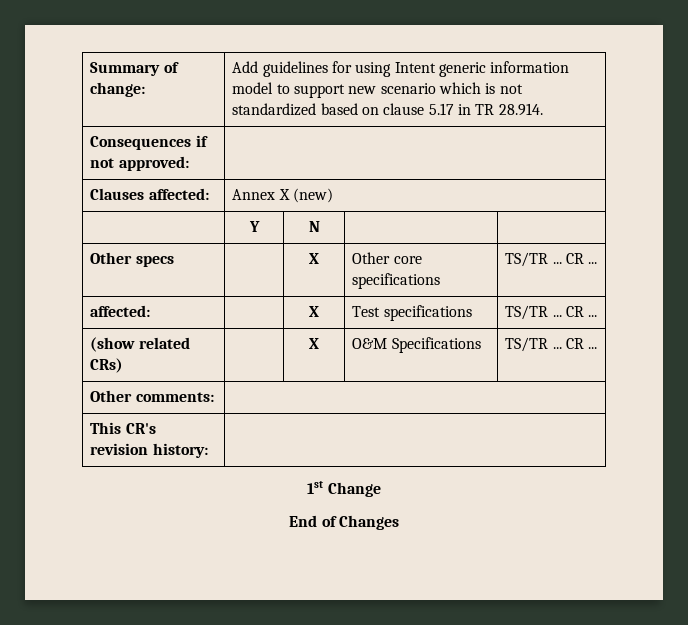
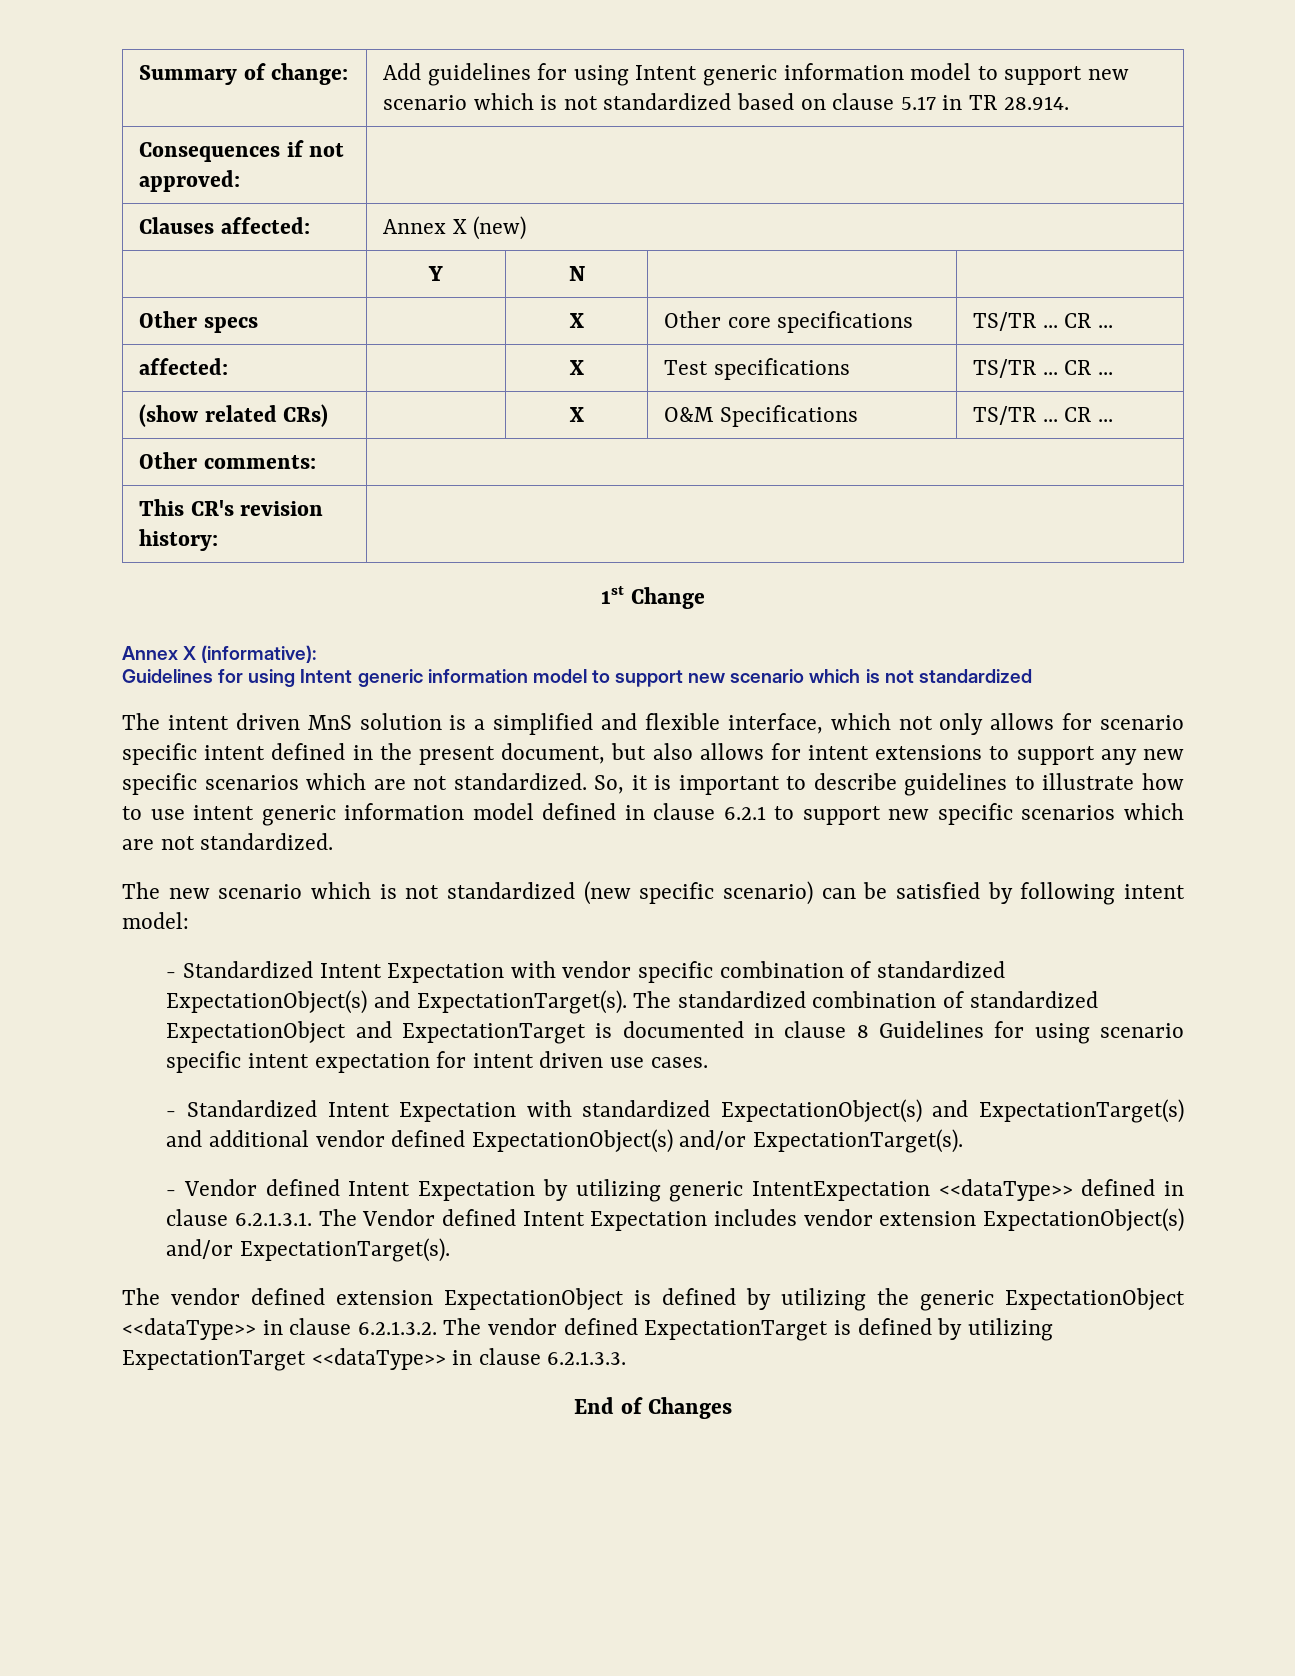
+ Annex X (informative):
+ Guidelines for using Intent generic information model to support new scenario which is not standardized
+ The intent driven MnS solution is a simplified and flexible interface, which not only allows for scenario specific intent defined in the present document, but also allows for intent extensions to support any new specific scenarios which are not standardized. So, it is important to describe guidelines to illustrate how to use intent generic information model defined in clause 6.2.1 to support new specific scenarios which are not standardized.
+ The new scenario which is not standardized (new specific scenario) can be satisfied by following intent model:
+ - Standardized Intent Expectation with vendor specific combination of standardized ExpectationObject(s) and ExpectationTarget(s). The standardized combination of standardized ExpectationObject and ExpectationTarget is documented in clause 8 Guidelines for using scenario specific intent expectation for intent driven use cases.
+ - Standardized Intent Expectation with standardized ExpectationObject(s) and ExpectationTarget(s) and additional vendor defined ExpectationObject(s) and/or ExpectationTarget(s).
+ - Vendor defined Intent Expectation by utilizing generic IntentExpectation <<dataType>> defined in clause 6.2.1.3.1. The Vendor defined Intent Expectation includes vendor extension ExpectationObject(s) and/or ExpectationTarget(s).
+ The vendor defined extension ExpectationObject is defined by utilizing the generic ExpectationObject <<dataType>> in clause 6.2.1.3.2. The vendor defined ExpectationTarget is defined by utilizing ExpectationTarget <<dataType>> in clause 6.2.1.3.3.

